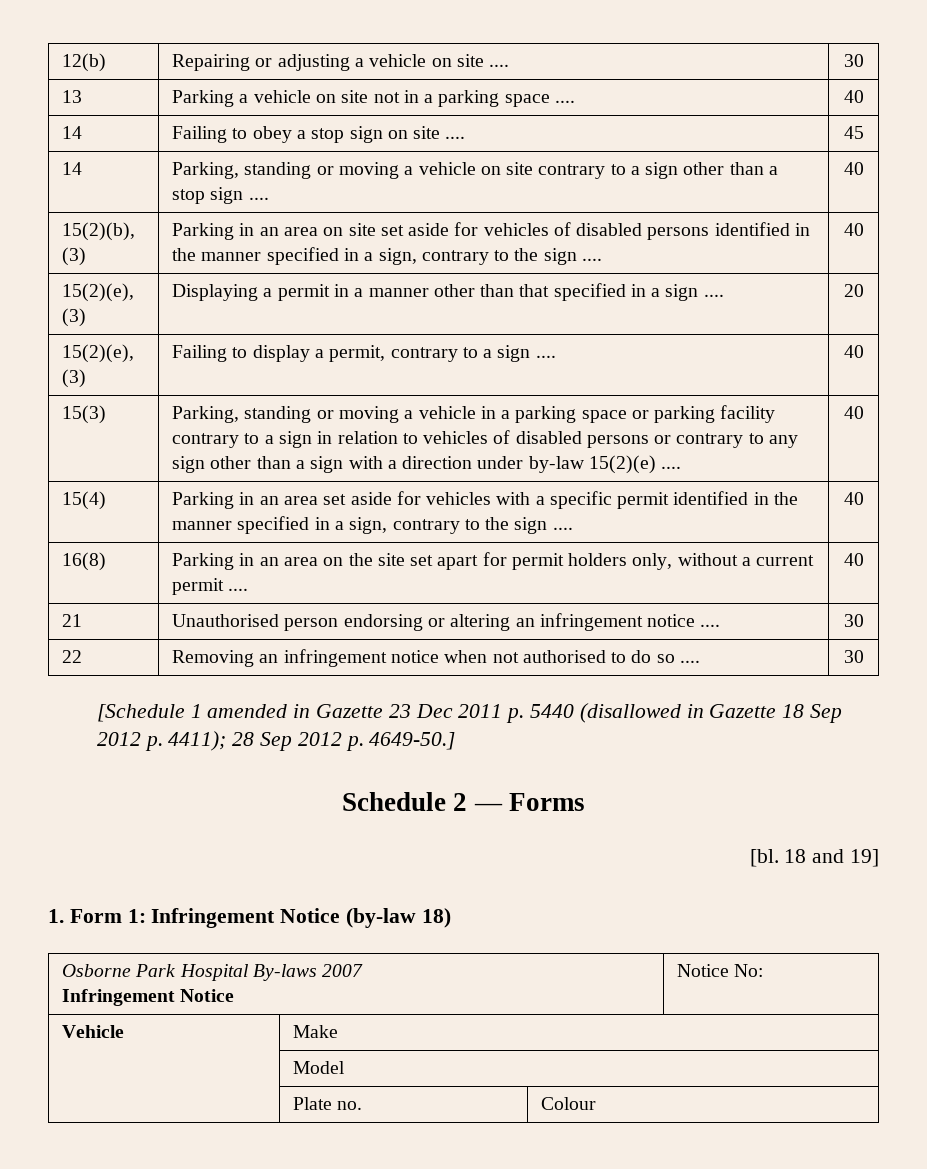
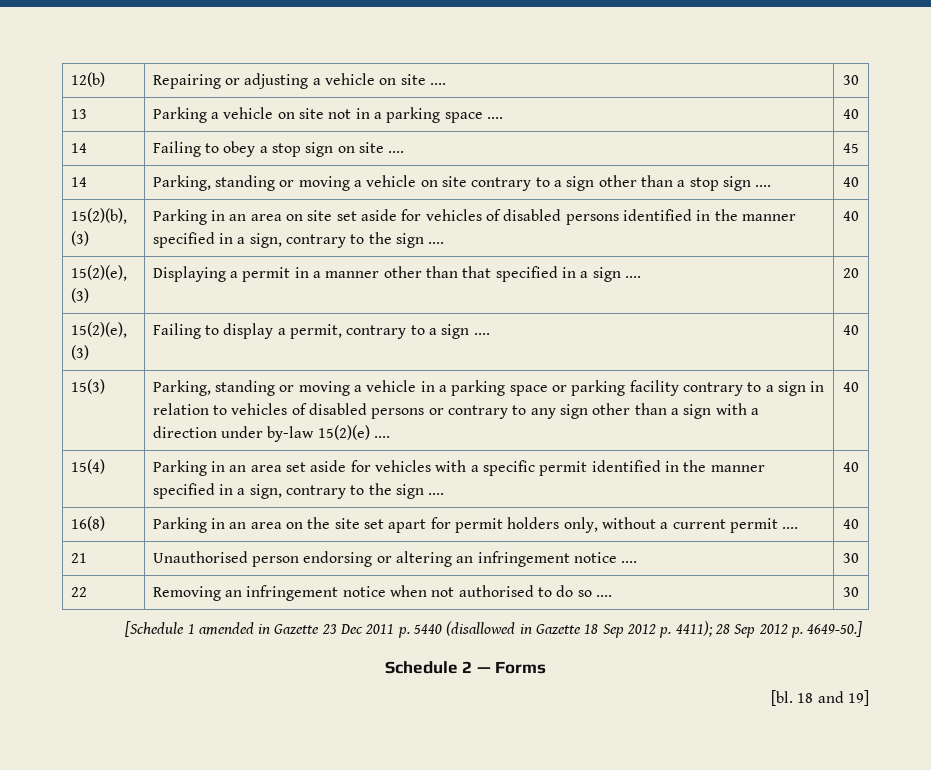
- 1. Form 1: Infringement Notice (by-law 18)
- Osborne Park Hospital By-laws 2007
- Infringement Notice | Notice No:
- Vehicle | Make
- | Model
- | Plate no. | Colour

